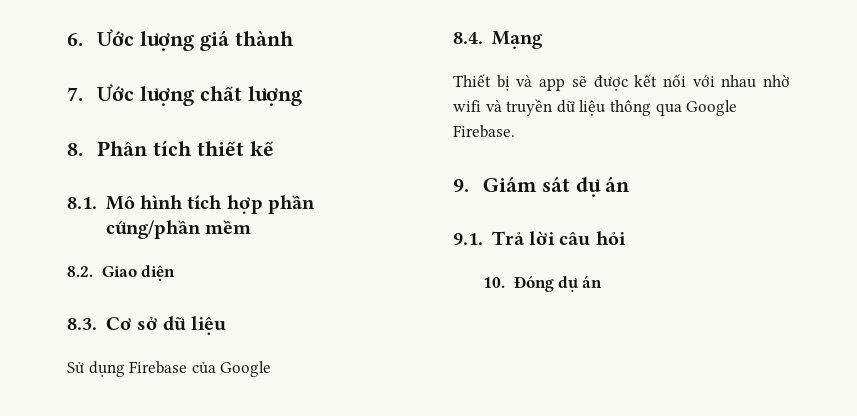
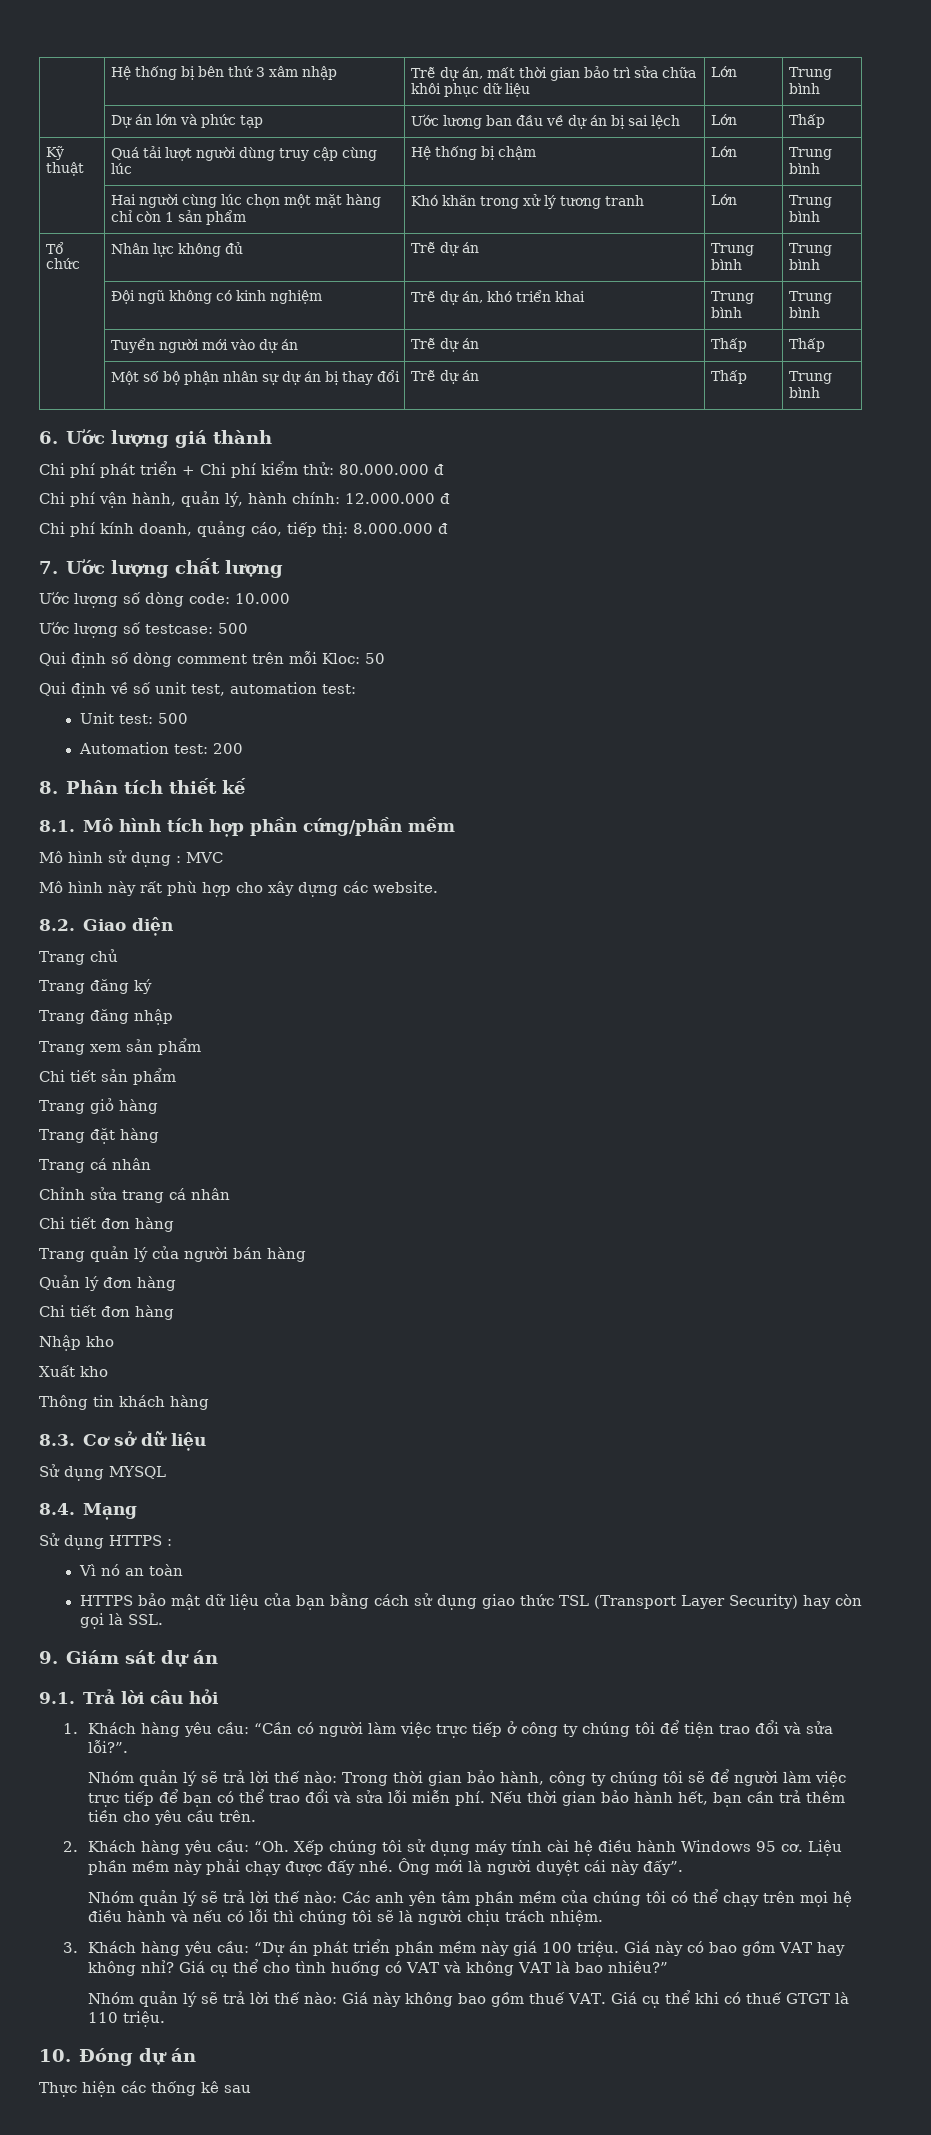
+ | Hệ thống bị bên thứ 3 xâm nhập | Trễ dự án, mất thời gian bảo trì sửa chữa khôi phục dữ liệu | Lớn | Trung bình
+ | Dự án lớn và phức tạp | Ước lương ban đầu về dự án bị sai lệch | Lớn | Thấp
+ Kỹ thuật | Quá tải lượt người dùng truy cập cùng lúc | Hệ thống bị chậm | Lớn | Trung bình
+ | Hai người cùng lúc chọn một mặt hàng chỉ còn 1 sản phẩm | Khó khăn trong xử lý tương tranh | Lớn | Trung bình
+ Tổ chức | Nhân lực không đủ | Trễ dự án | Trung bình | Trung bình
+ | Đội ngũ không có kinh nghiệm | Trễ dự án, khó triển khai | Trung bình | Trung bình
+ | Tuyển người mới vào dự án | Trễ dự án | Thấp | Thấp
+ | Một số bộ phận nhân sự dự án bị thay đổi | Trễ dự án | Thấp | Trung bình
+ Chi phí phát triển + Chi phí kiểm thử: 80.000.000 đ
+ Chi phí vận hành, quản lý, hành chính: 12.000.000 đ
+ Chi phí kính doanh, quảng cáo, tiếp thị: 8.000.000 đ
+ Ước lượng số dòng code: 10.000
+ Ước lượng số testcase: 500
+ Qui định số dòng comment trên mỗi Kloc: 50
+ Qui định về số unit test, automation test:
+ Unit test: 500
+ Automation test: 200
+ Mô hình sử dụng : MVC
+ Mô hình này rất phù hợp cho xây dựng các website.
  8.2. Giao diện
+ Trang chủ
+ Trang đăng ký
+ Trang đăng nhập
+ Trang xem sản phẩm
+ Chi tiết sản phẩm
+ Trang giỏ hàng
+ Trang đặt hàng
+ Trang cá nhân
+ Chỉnh sửa trang cá nhân
+ Chi tiết đơn hàng
+ Trang quản lý của người bán hàng
+ Quản lý đơn hàng
+ Chi tiết đơn hàng
+ Nhập kho
+ Xuất kho
+ Thông tin khách hàng
- Sử dụng Firebase của Google
+ Sử dụng MYSQL
- Thiết bị và app sẽ được kết nối với nhau nhờ wifi và truyền dữ liệu thông qua Google Firebase.
+ Sử dụng HTTPS :
+ Vì nó an toàn
+ HTTPS bảo mật dữ liệu của bạn bằng cách sử dụng giao thức TSL (Transport Layer Security) hay còn gọi là SSL.
+ 1. Khách hàng yêu cầu: “Cần có người làm việc trực tiếp ở công ty chúng tôi để tiện trao đổi và sửa lỗi?”.
+ Nhóm quản lý sẽ trả lời thế nào: Trong thời gian bảo hành, công ty chúng tôi sẽ để người làm việc trực tiếp để bạn có thể trao đổi và sửa lỗi miễn phí. Nếu thời gian bảo hành hết, bạn cần trả thêm tiền cho yêu cầu trên.
+ 2. Khách hàng yêu cầu: “Oh. Xếp chúng tôi sử dụng máy tính cài hệ điều hành Windows 95 cơ. Liệu phần mềm này phải chạy được đấy nhé. Ông mới là người duyệt cái này đấy”.
+ Nhóm quản lý sẽ trả lời thế nào: Các anh yên tâm phần mềm của chúng tôi có thể chạy trên mọi hệ điều hành và nếu có lỗi thì chúng tôi sẽ là người chịu trách nhiệm.
+ 3. Khách hàng yêu cầu: “Dự án phát triển phần mềm này giá 100 triệu. Giá này có bao gồm VAT hay không nhỉ? Giá cụ thể cho tình huống có VAT và không VAT là bao nhiêu?”
+ Nhóm quản lý sẽ trả lời thế nào: Giá này không bao gồm thuế VAT. Giá cụ thể khi có thuế GTGT là 110 triệu.
  10. Đóng dự án
+ Thực hiện các thống kê sau

